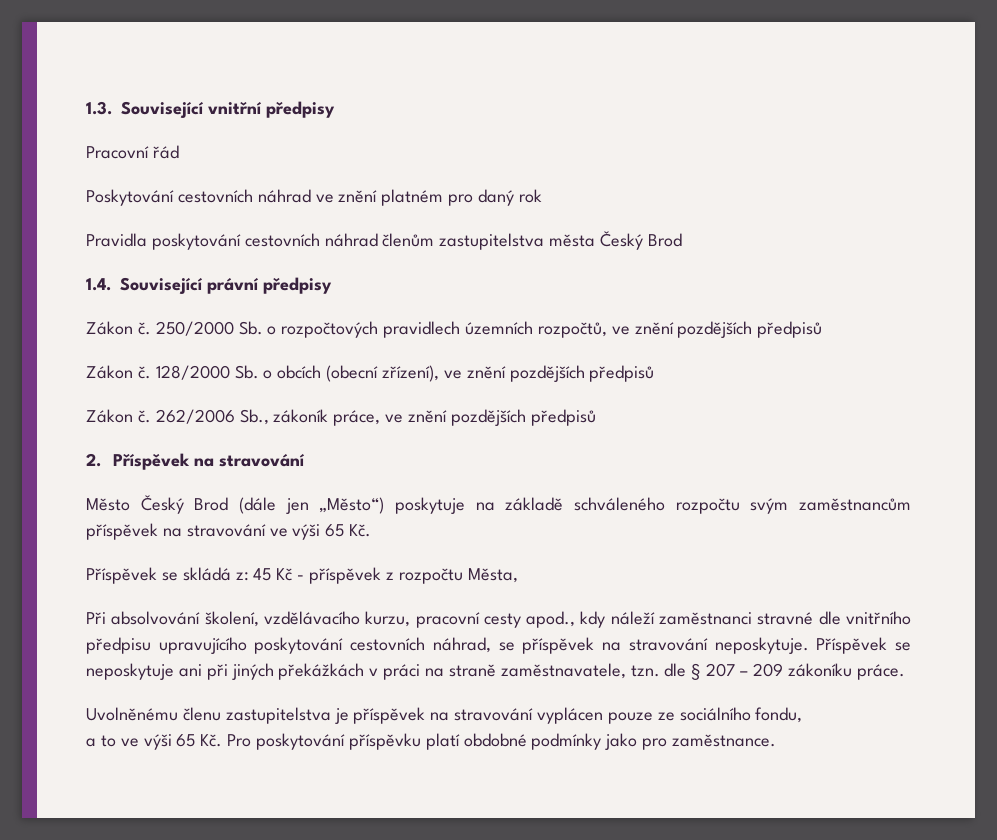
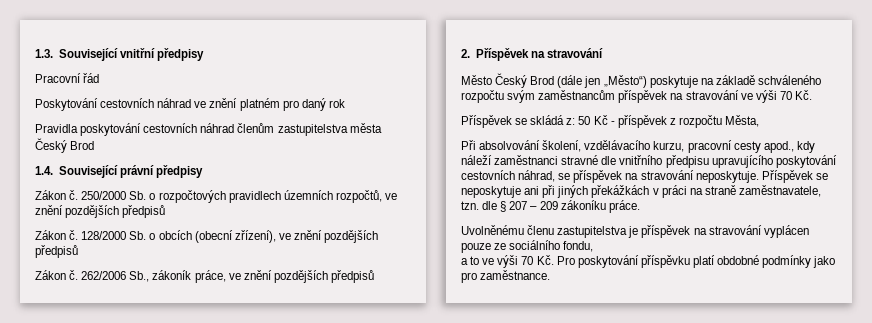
- Město Český Brod (dále jen „Město“) poskytuje na základě schváleného rozpočtu svým zaměstnancům příspěvek na stravování ve výši 65 Kč.
+ Město Český Brod (dále jen „Město“) poskytuje na základě schváleného rozpočtu svým zaměstnancům příspěvek na stravování ve výši 70 Kč.
- Příspěvek se skládá z: 45 Kč - příspěvek z rozpočtu Města,
+ Příspěvek se skládá z: 50 Kč - příspěvek z rozpočtu Města,
- a to ve výši 65 Kč. Pro poskytování příspěvku platí obdobné podmínky jako pro zaměstnance.
+ a to ve výši 70 Kč. Pro poskytování příspěvku platí obdobné podmínky jako pro zaměstnance.

